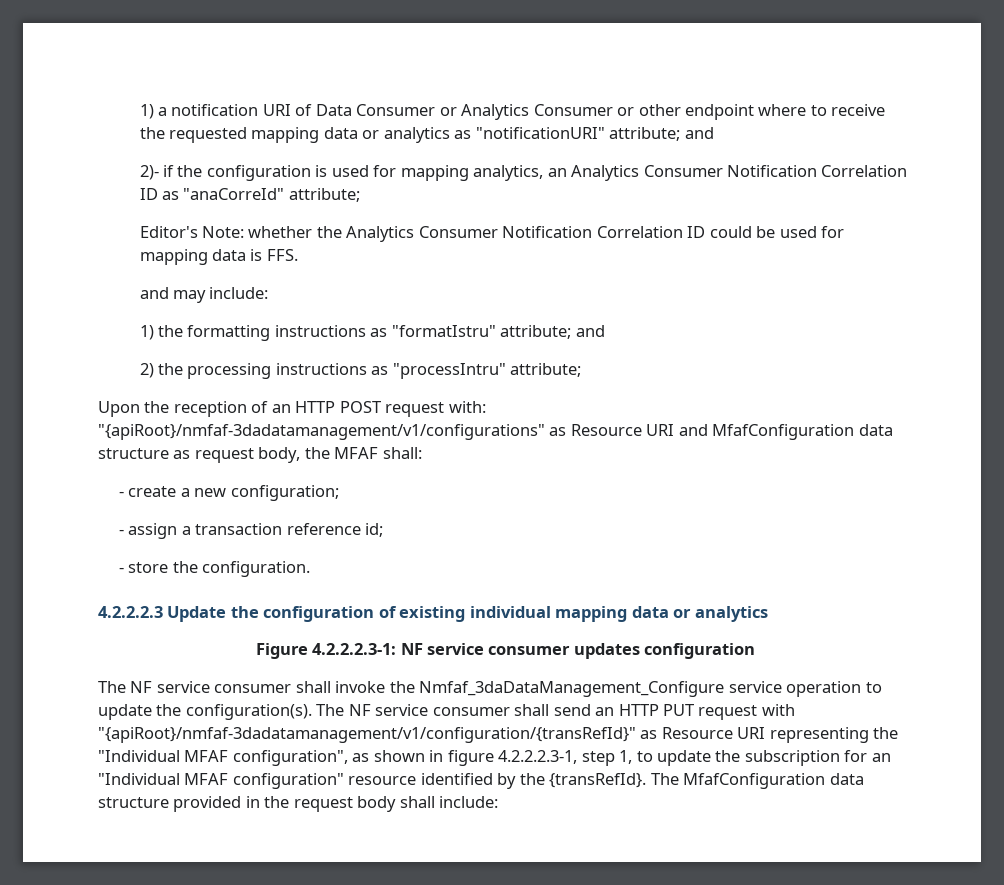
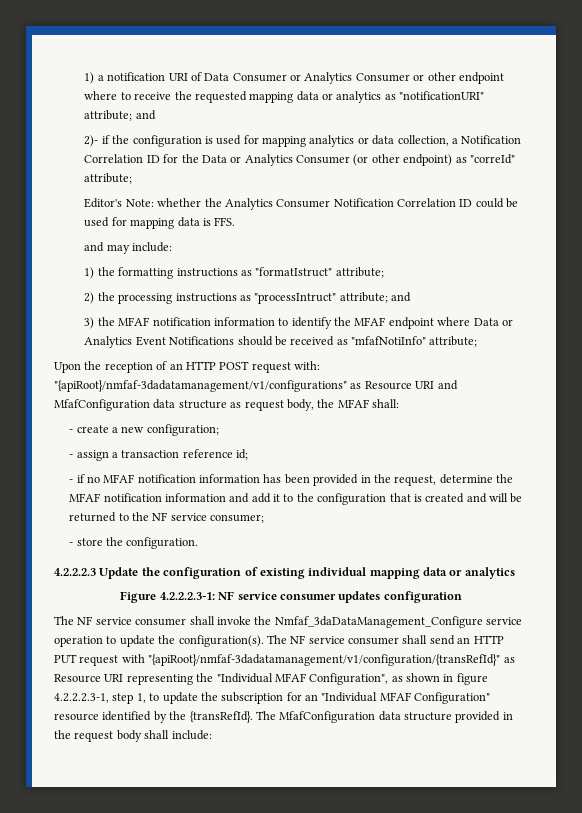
- 2)- if the configuration is used for mapping analytics, an Analytics Consumer Notification Correlation ID as "anaCorreId" attribute;
+ 2)- if the configuration is used for mapping analytics or data collection, a Notification Correlation ID for the Data or Analytics Consumer (or other endpoint) as "correId" attribute;
- 1) the formatting instructions as "formatIstru" attribute; and
+ 1) the formatting instructions as "formatIstruct" attribute;
- 2) the processing instructions as "processIntru" attribute;
+ 2) the processing instructions as "processIntruct" attribute; and
+ 3) the MFAF notification information to identify the MFAF endpoint where Data or Analytics Event Notifications should be received as "mfafNotiInfo" attribute;
+ - if no MFAF notification information has been provided in the request, determine the MFAF notification information and add it to the configuration that is created and will be returned to the NF service consumer;
- The NF service consumer shall send an HTTP PUT request with "{apiRoot}/nmfaf-3dadatamanagement/v1/configuration/{transRefId}" as Resource URI representing the "Individual MFAF configuration", as shown in figure 4.2.2.2.3-1, step 1, to update the subscription for an "Individual MFAF configuration" resource identified by the {transRefId}.
+ The NF service consumer shall send an HTTP PUT request with "{apiRoot}/nmfaf-3dadatamanagement/v1/configuration/{transRefId}" as Resource URI representing the "Individual MFAF Configuration", as shown in figure 4.2.2.2.3-1, step 1, to update the subscription for an "Individual MFAF Configuration" resource identified by the {transRefId}.

